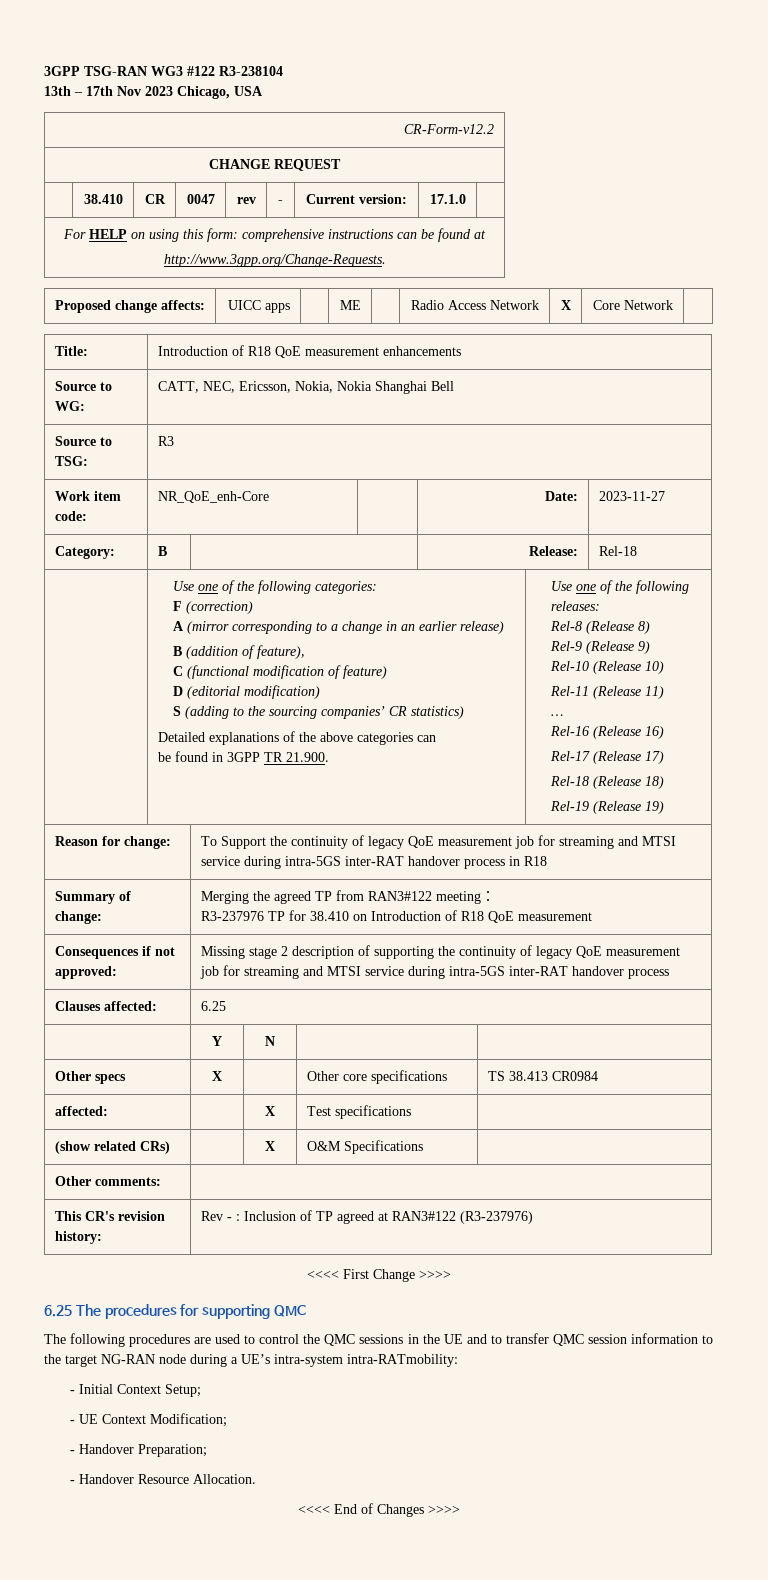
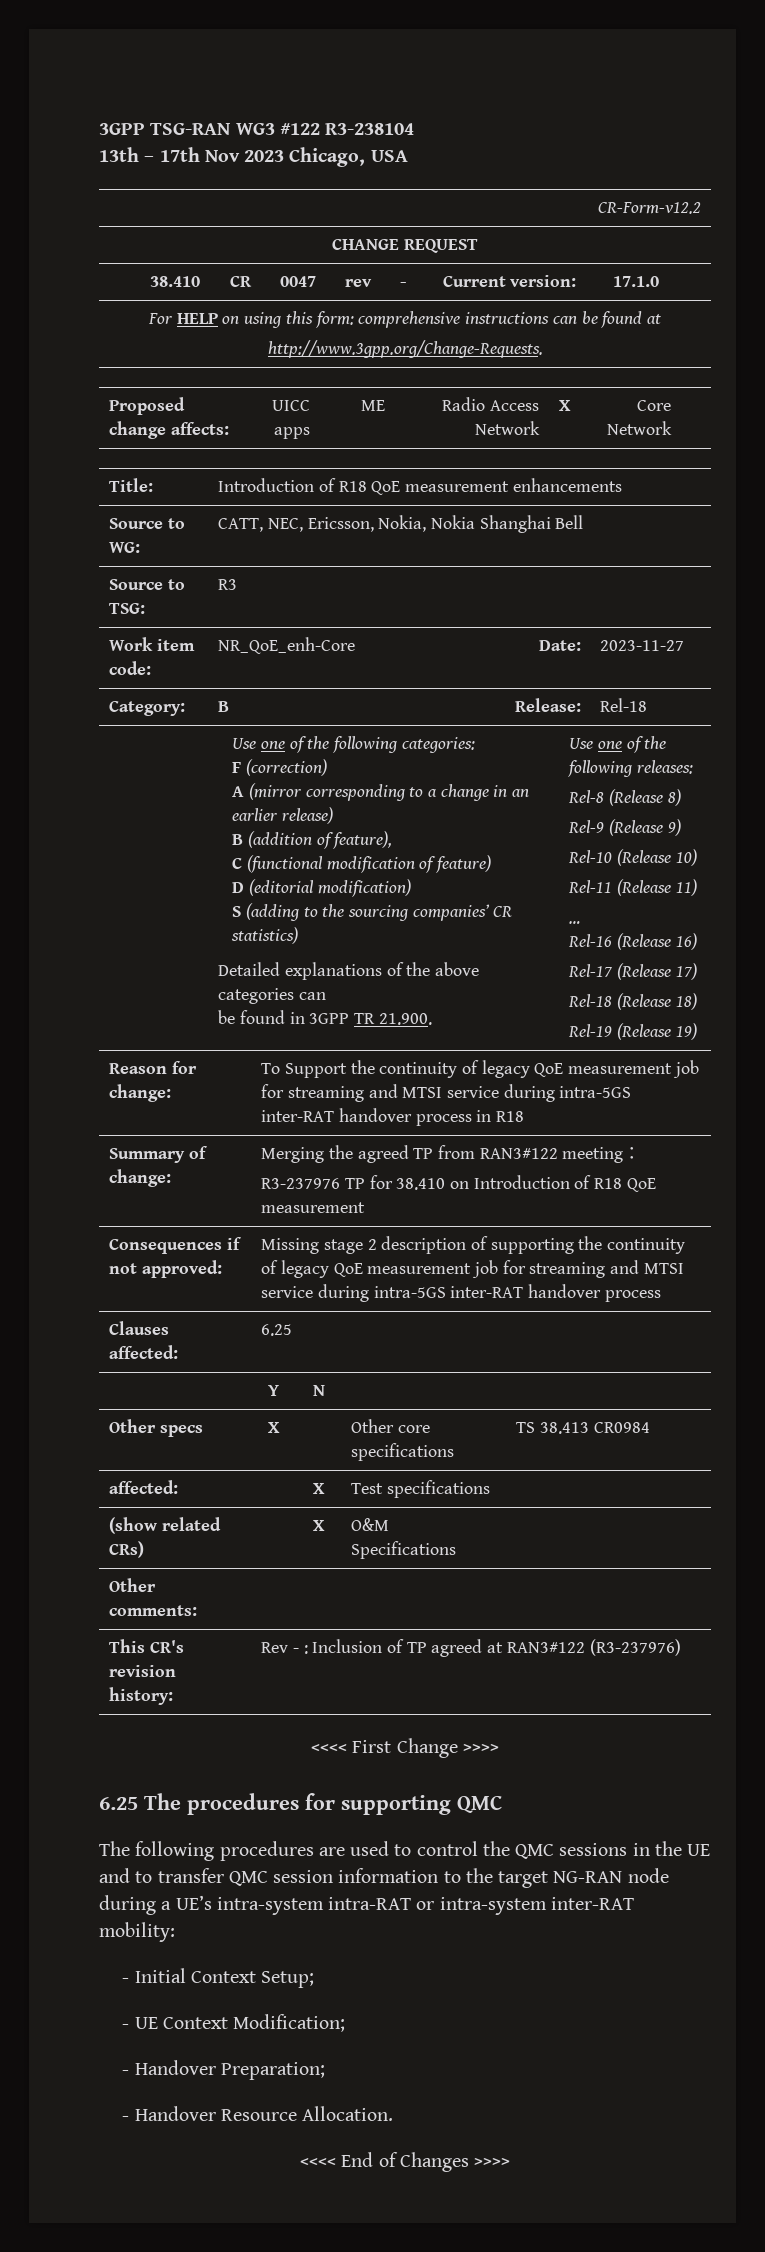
- The following procedures are used to control the QMC sessions in the UE and to transfer QMC session information to the target NG-RAN node during a UE’s intra-system intra-RATmobility:
+ The following procedures are used to control the QMC sessions in the UE and to transfer QMC session information to the target NG-RAN node during a UE’s intra-system intra-RAT or intra-system inter-RAT mobility:

